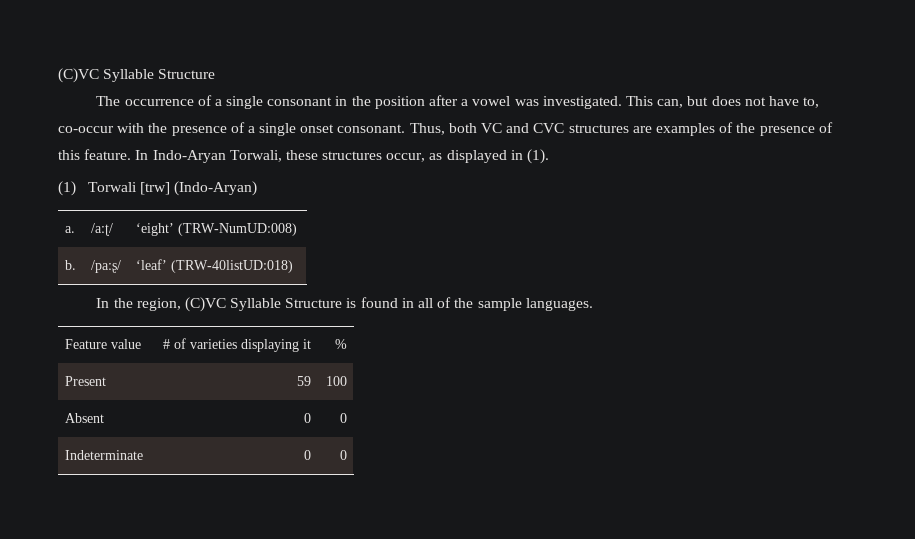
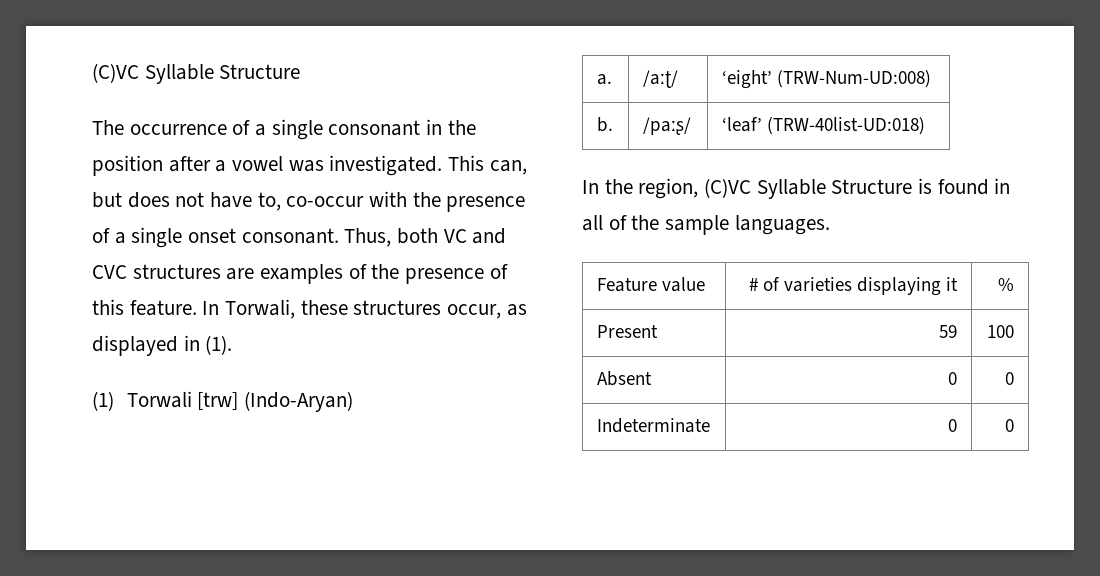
- In Indo-Aryan Torwali, these structures occur, as displayed in (1).
+ In Torwali, these structures occur, as displayed in (1).
- a. | /aːʈ/ | ‘eight’ (TRW-NumUD:008)
+ a. | /aːʈ/ | ‘eight’ (TRW-Num-UD:008)
- b. | /paːʂ/ | ‘leaf’ (TRW-40listUD:018)
+ b. | /paːʂ/ | ‘leaf’ (TRW-40list-UD:018)

